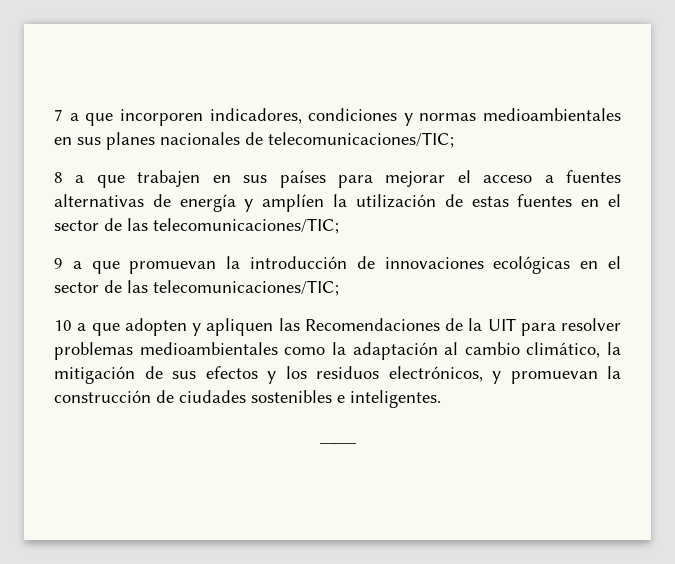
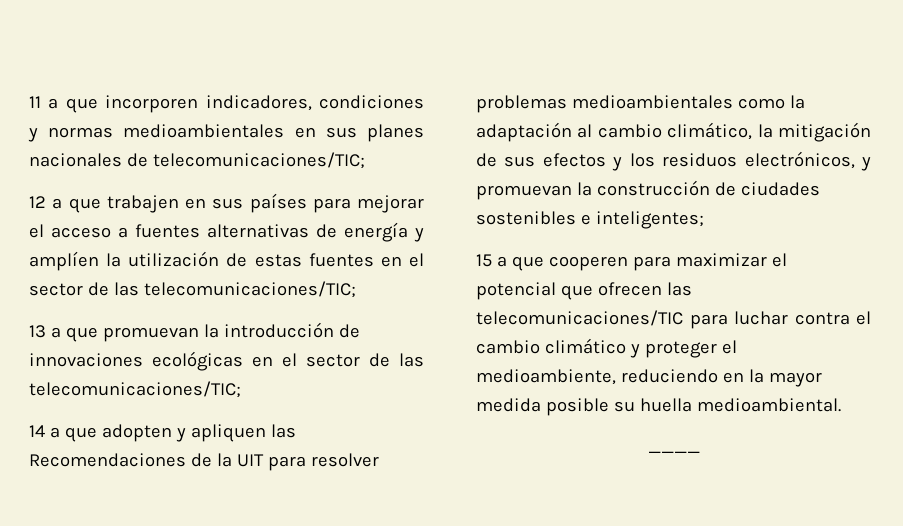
- 7 a que incorporen indicadores, condiciones y normas medioambientales en sus planes nacionales de telecomunicaciones/TIC;
+ 11 a que incorporen indicadores, condiciones y normas medioambientales en sus planes nacionales de telecomunicaciones/TIC;
- 8 a que trabajen en sus países para mejorar el acceso a fuentes alternativas de energía y amplíen la utilización de estas fuentes en el sector de las telecomunicaciones/TIC;
+ 12 a que trabajen en sus países para mejorar el acceso a fuentes alternativas de energía y amplíen la utilización de estas fuentes en el sector de las telecomunicaciones/TIC;
- 9 a que promuevan la introducción de innovaciones ecológicas en el sector de las telecomunicaciones/TIC;
+ 13 a que promuevan la introducción de innovaciones ecológicas en el sector de las telecomunicaciones/TIC;
- 10 a que adopten y apliquen las Recomendaciones de la UIT para resolver problemas medioambientales como la adaptación al cambio climático, la mitigación de sus efectos y los residuos electrónicos, y promuevan la construcción de ciudades sostenibles e inteligentes.
+ 14 a que adopten y apliquen las Recomendaciones de la UIT para resolver problemas medioambientales como la adaptación al cambio climático, la mitigación de sus efectos y los residuos electrónicos, y promuevan la construcción de ciudades sostenibles e inteligentes;
+ 15 a que cooperen para maximizar el potencial que ofrecen las telecomunicaciones/TIC para luchar contra el cambio climático y proteger el medioambiente, reduciendo en la mayor medida posible su huella medioambiental.

